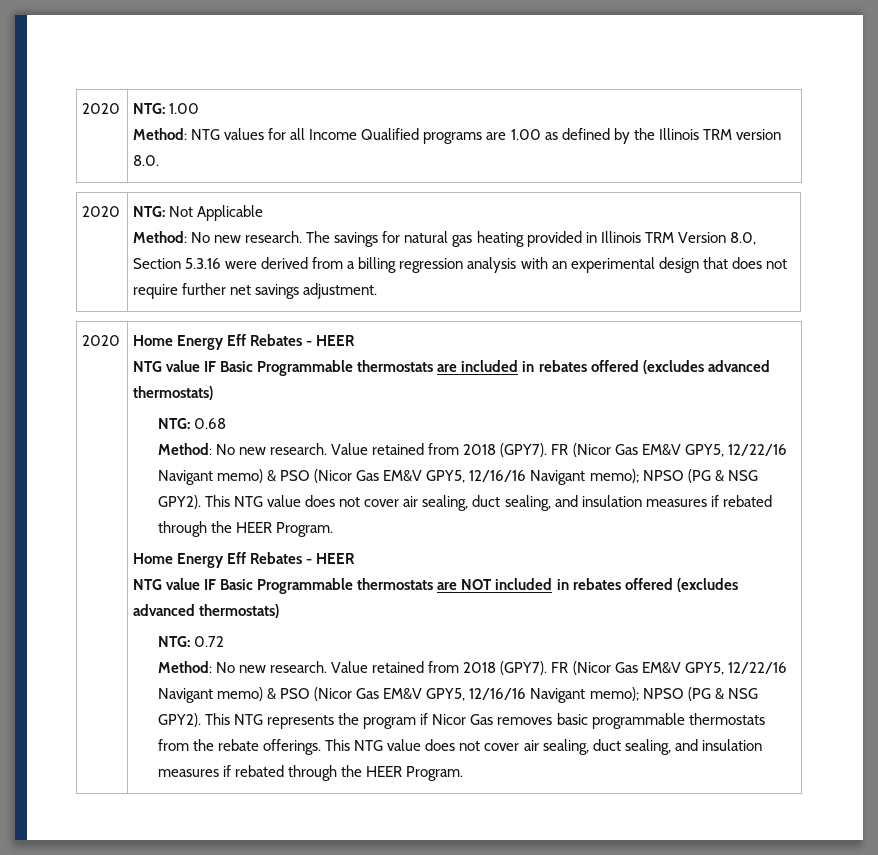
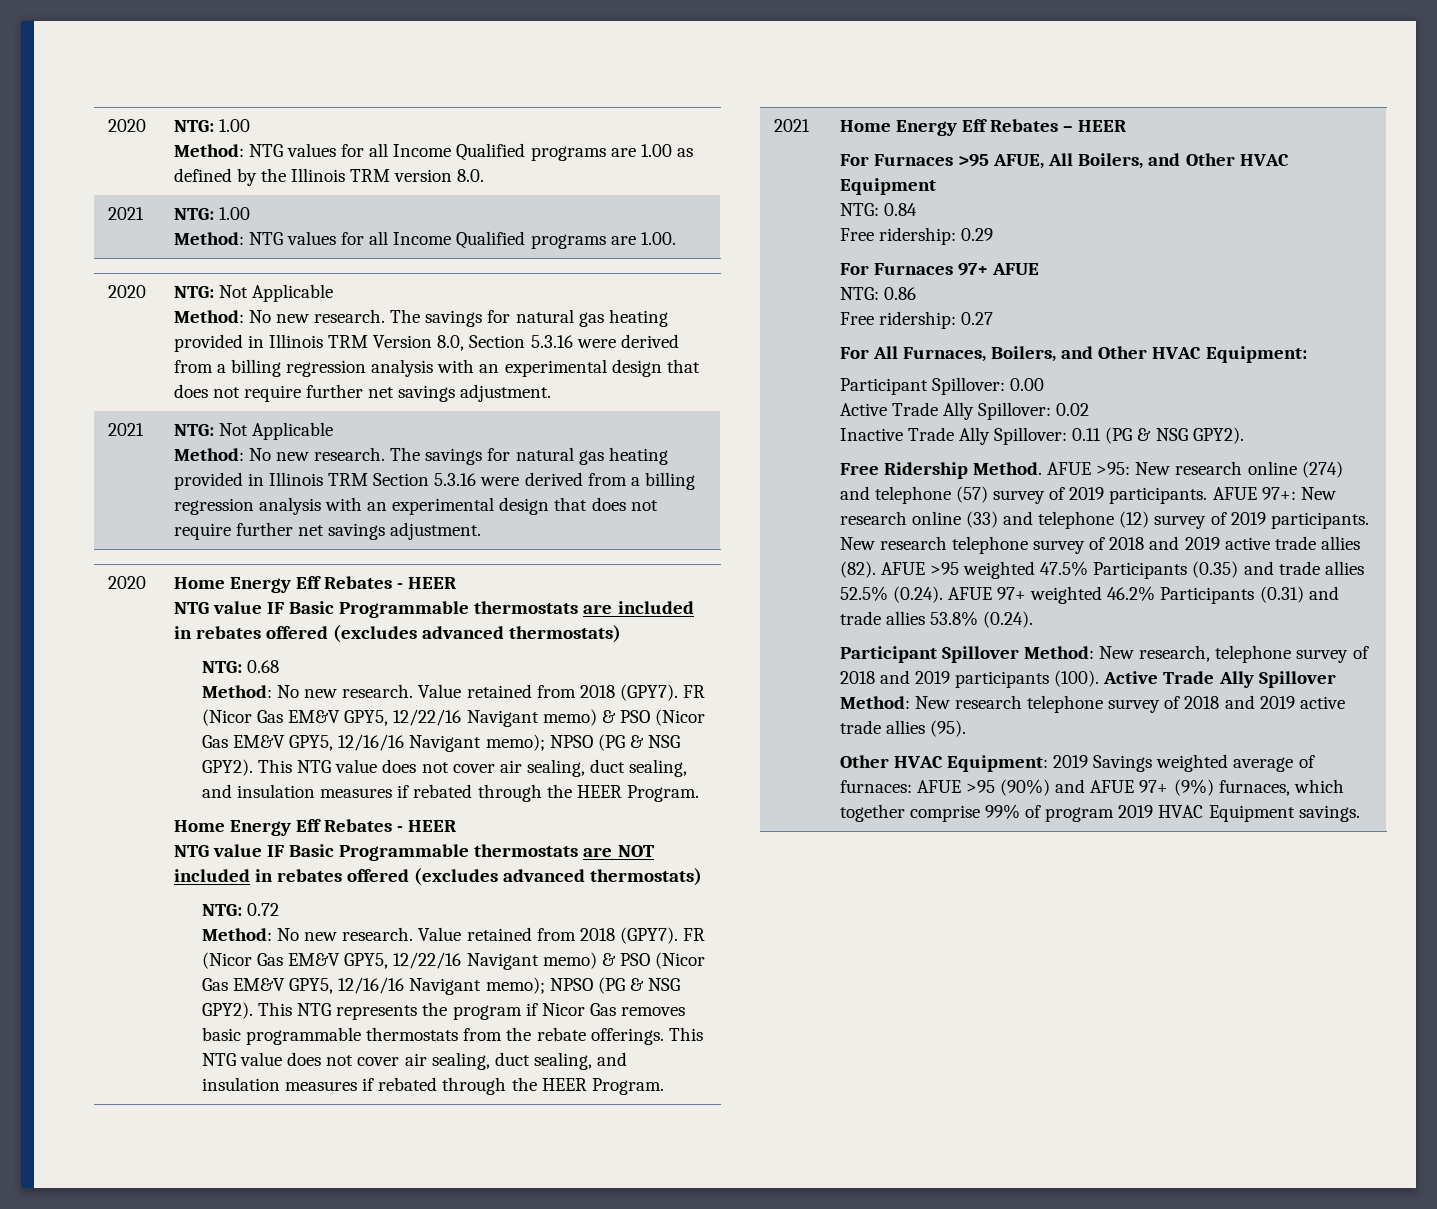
+ 2021 | NTG: 1.00
+ Method: NTG values for all Income Qualified programs are 1.00.
+ 2021 | NTG: Not Applicable
+ Method: No new research. The savings for natural gas heating provided in Illinois TRM Section 5.3.16 were derived from a billing regression analysis with an experimental design that does not require further net savings adjustment.
+ 2021 | Home Energy Eff Rebates – HEER
+ For Furnaces >95 AFUE, All Boilers, and Other HVAC Equipment
+ NTG: 0.84
+ Free ridership: 0.29
+ For Furnaces 97+ AFUE
+ NTG: 0.86
+ Free ridership: 0.27
+ For All Furnaces, Boilers, and Other HVAC Equipment:
+ Participant Spillover: 0.00
+ Active Trade Ally Spillover: 0.02
+ Inactive Trade Ally Spillover: 0.11 (PG & NSG GPY2).
+ Free Ridership Method. AFUE >95: New research online (274) and telephone (57) survey of 2019 participants. AFUE 97+: New research online (33) and telephone (12) survey of 2019 participants. New research telephone survey of 2018 and 2019 active trade allies (82). AFUE >95 weighted 47.5% Participants (0.35) and trade allies 52.5% (0.24). AFUE 97+ weighted 46.2% Participants (0.31) and trade allies 53.8% (0.24).
+ Participant Spillover Method: New research, telephone survey of 2018 and 2019 participants (100). Active Trade Ally Spillover Method: New research telephone survey of 2018 and 2019 active trade allies (95).
+ Other HVAC Equipment: 2019 Savings weighted average of furnaces: AFUE >95 (90%) and AFUE 97+ (9%) furnaces, which together comprise 99% of program 2019 HVAC Equipment savings.

